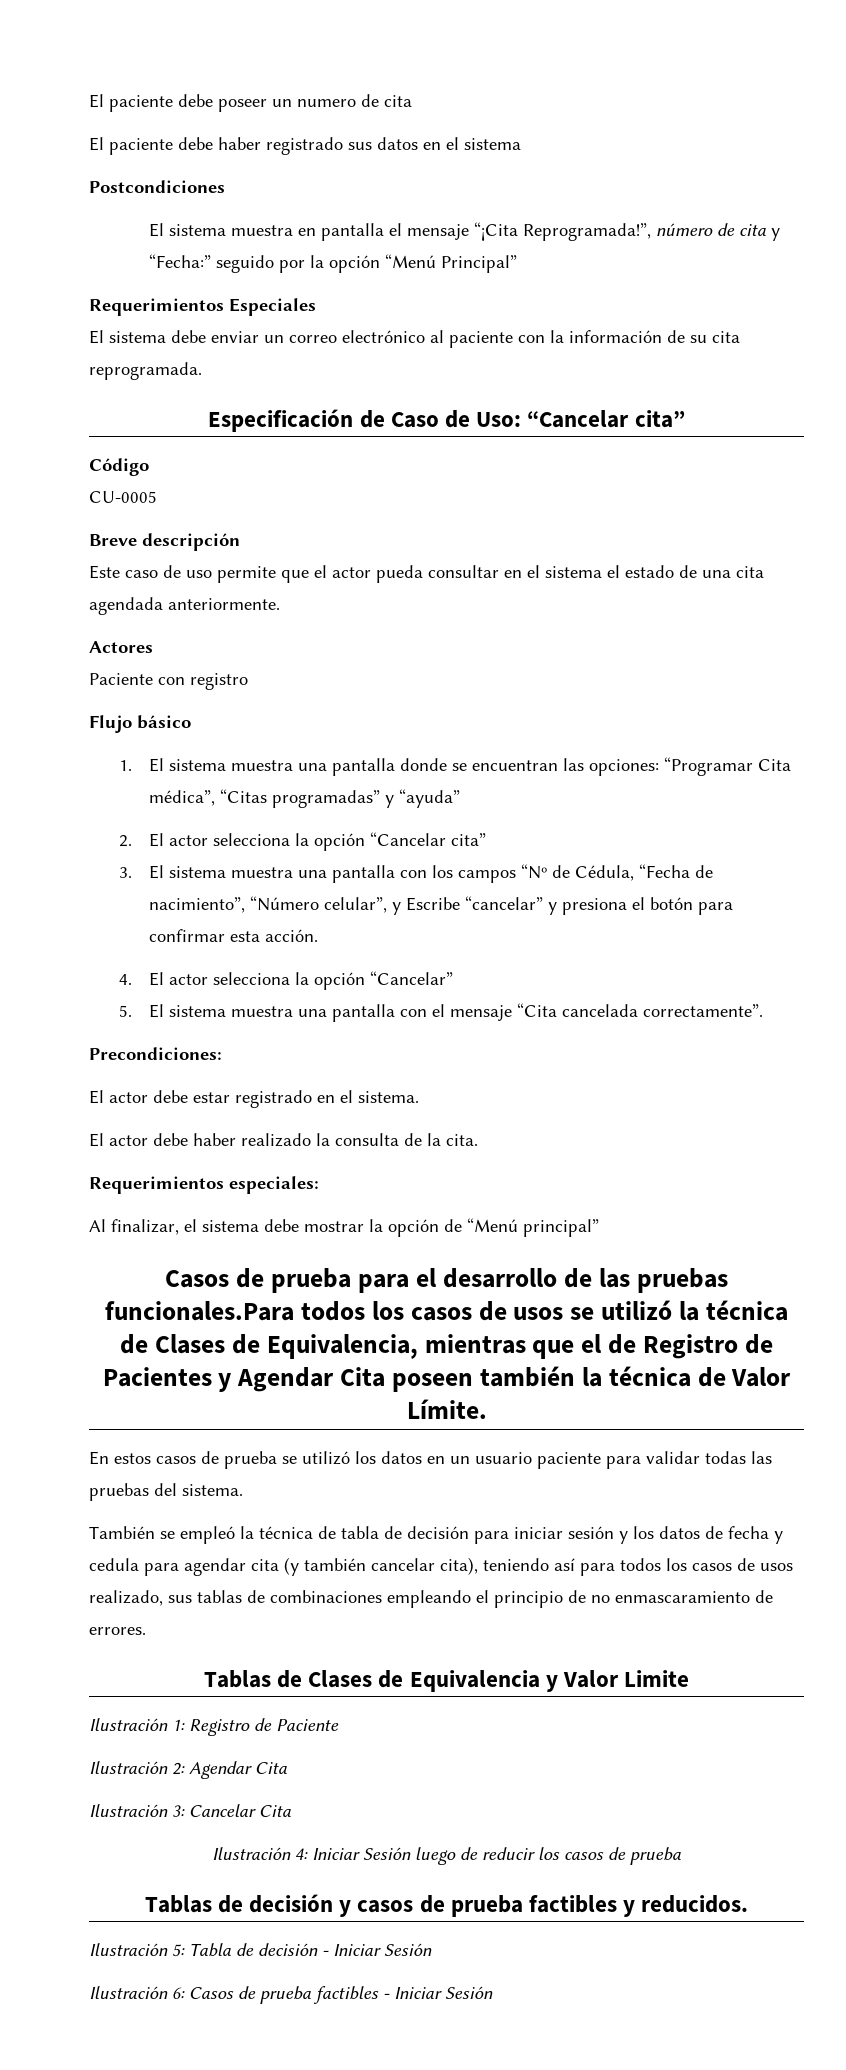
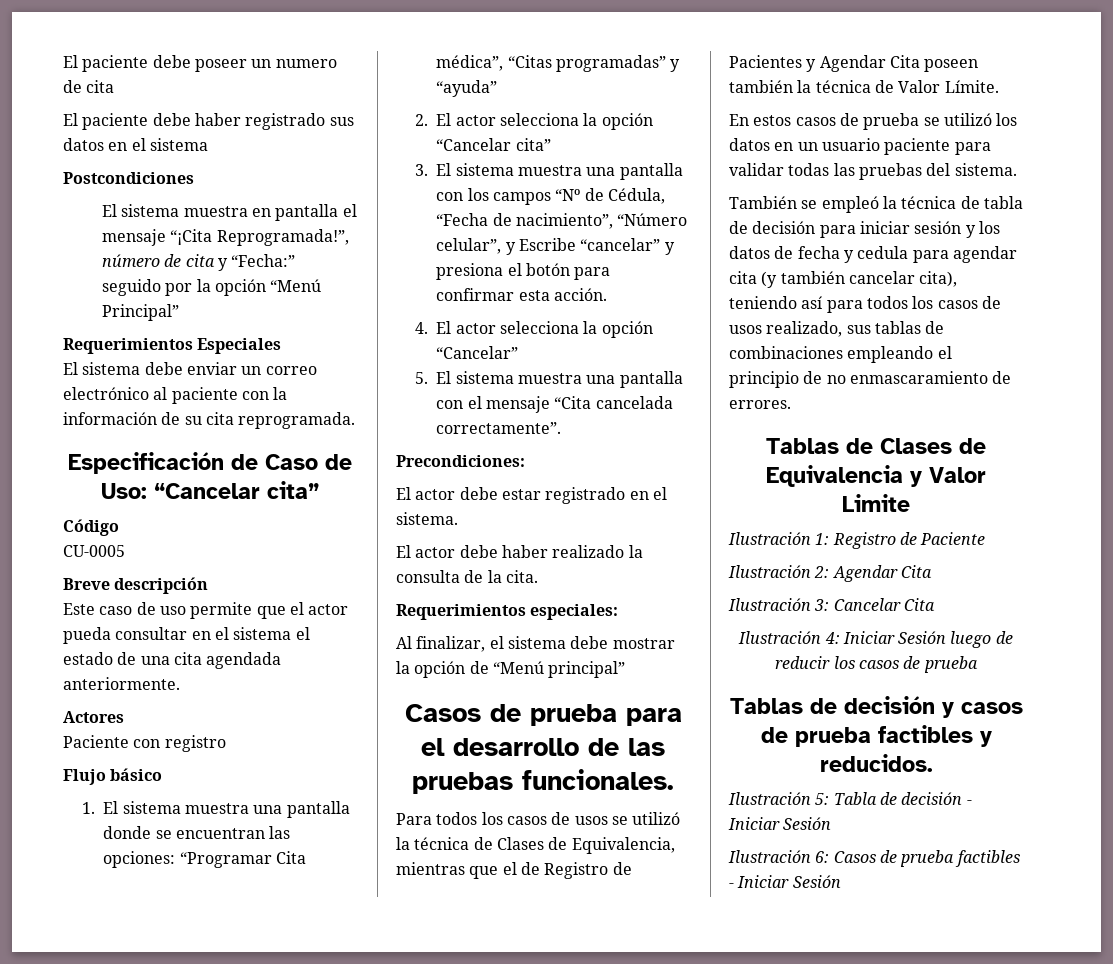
- Casos de prueba para el desarrollo de las pruebas funcionales.Para todos los casos de usos se utilizó la técnica de Clases de Equivalencia, mientras que el de Registro de Pacientes y Agendar Cita poseen también la técnica de Valor Límite.
+ Casos de prueba para el desarrollo de las pruebas funcionales.
+ Para todos los casos de usos se utilizó la técnica de Clases de Equivalencia, mientras que el de Registro de Pacientes y Agendar Cita poseen también la técnica de Valor Límite.

